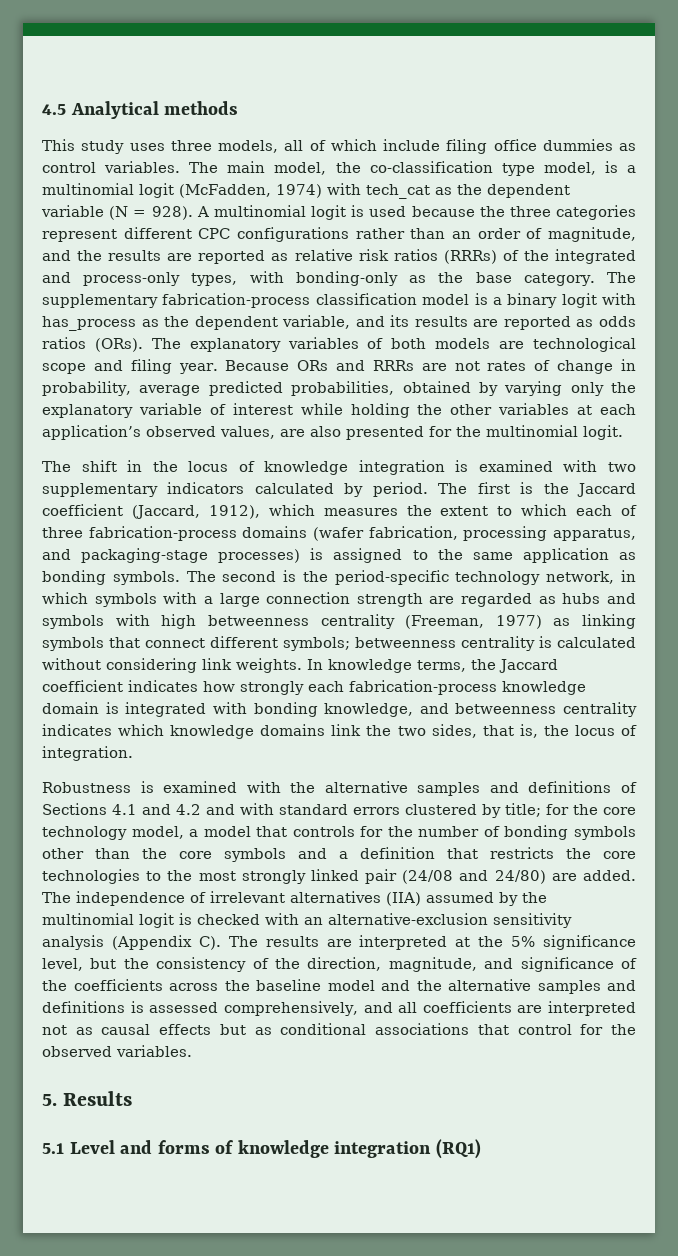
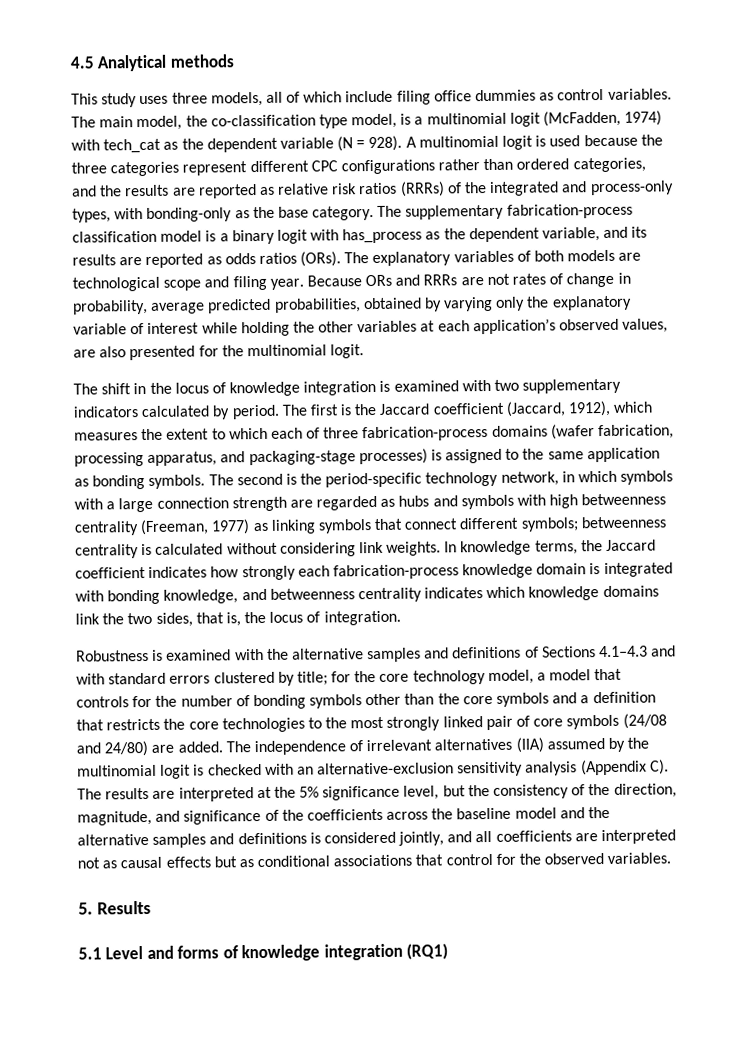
- A multinomial logit is used because the three categories represent different CPC configurations rather than an order of magnitude, and the results are reported as relative risk ratios (RRRs) of the integrated and process-only types, with bonding-only as the base category.
+ A multinomial logit is used because the three categories represent different CPC configurations rather than ordered categories, and the results are reported as relative risk ratios (RRRs) of the integrated and process-only types, with bonding-only as the base category.
- Robustness is examined with the alternative samples and definitions of Sections 4.1 and 4.2 and with standard errors clustered by title; for the core technology model, a model that controls for the number of bonding symbols other than the core symbols and a definition that restricts the core technologies to the most strongly linked pair (24/08 and 24/80) are added.
+ Robustness is examined with the alternative samples and definitions of Sections 4.1–4.3 and with standard errors clustered by title; for the core technology model, a model that controls for the number of bonding symbols other than the core symbols and a definition that restricts the core technologies to the most strongly linked pair of core symbols (24/08 and 24/80) are added.
- The independence of irrelevant alternatives (IIA) assumed by the multinomial logit is checked with an alternative-exclusion sensitivity analysis (Appendix C). The results are interpreted at the 5% significance level, but the consistency of the direction, magnitude, and significance of the coefficients across the baseline model and the alternative samples and definitions is assessed comprehensively, and all coefficients are interpreted not as causal effects but as conditional associations that control for the observed variables.
+ The independence of irrelevant alternatives (IIA) assumed by the multinomial logit is checked with an alternative-exclusion sensitivity analysis (Appendix C). The results are interpreted at the 5% significance level, but the consistency of the direction, magnitude, and significance of the coefficients across the baseline model and the alternative samples and definitions is considered jointly, and all coefficients are interpreted not as causal effects but as conditional associations that control for the observed variables.

